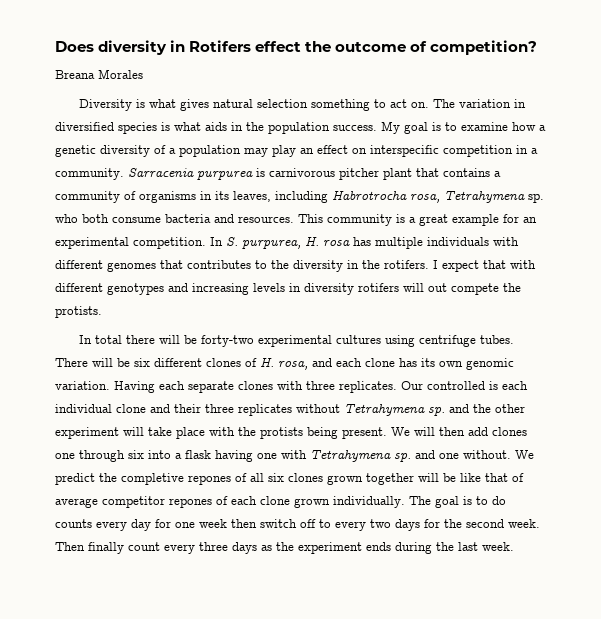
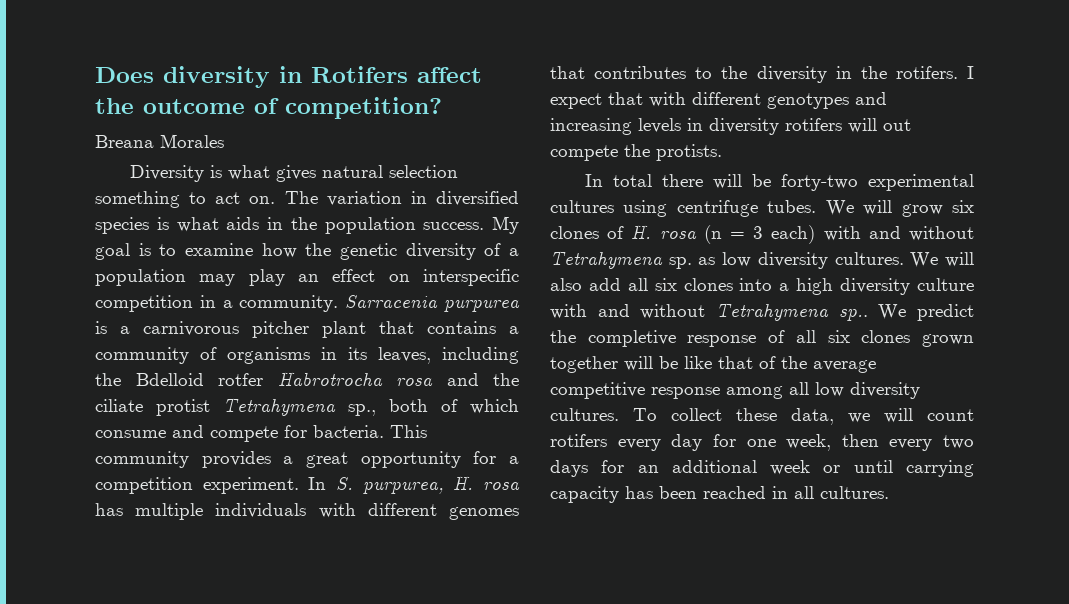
- Does diversity in Rotifers effect the outcome of competition?
+ Does diversity in Rotifers affect the outcome of competition?
- My goal is to examine how a genetic diversity of a population may play an effect on interspecific competition in a community.
+ My goal is to examine how the genetic diversity of a population may play an effect on interspecific competition in a community.
- Sarracenia purpurea is carnivorous pitcher plant that contains a community of organisms in its leaves, including Habrotrocha rosa, Tetrahymena sp. who both consume bacteria and resources.
+ Sarracenia purpurea is a carnivorous pitcher plant that contains a community of organisms in its leaves, including the Bdelloid rotfer Habrotrocha rosa and the ciliate protist Tetrahymena sp., both of which consume and compete for bacteria.
- This community is a great example for an experimental competition.
+ This community provides a great opportunity for a competition experiment.
- There will be six different clones of H. rosa, and each clone has its own genomic variation. Having each separate clones with three replicates. Our controlled is each individual clone and their three replicates without Tetrahymena sp. and the other experiment will take place with the protists being present. We will then add clones one through six into a flask having one with Tetrahymena sp. and one without.
+ We will grow six clones of H. rosa (n = 3 each) with and without Tetrahymena sp. as low diversity cultures. We will also add all six clones into a high diversity culture with and without Tetrahymena sp..
- We predict the completive repones of all six clones grown together will be like that of average competitor repones of each clone grown individually. The goal is to do counts every day for one week then switch off to every two days for the second week. Then finally count every three days as the experiment ends during the last week.
+ We predict the completive response of all six clones grown together will be like that of the average competitive response among all low diversity cultures. To collect these data, we will count rotifers every day for one week, then every two days for an additional week or until carrying capacity has been reached in all cultures.

